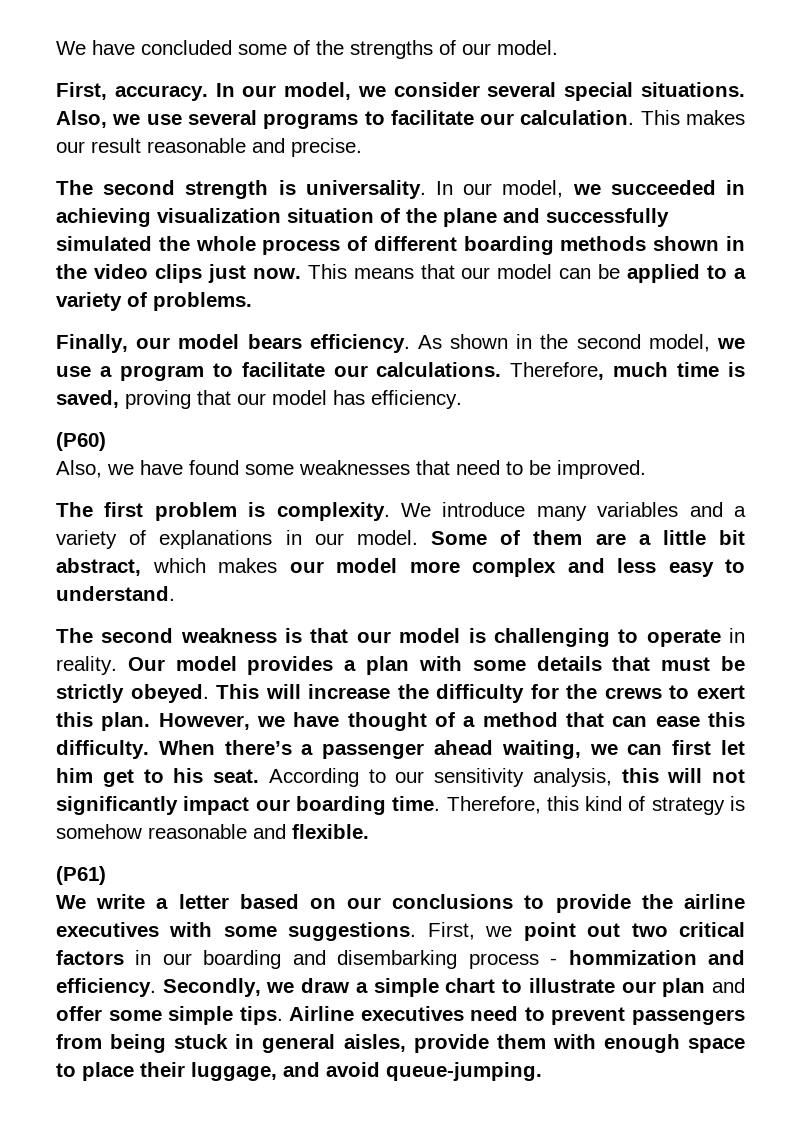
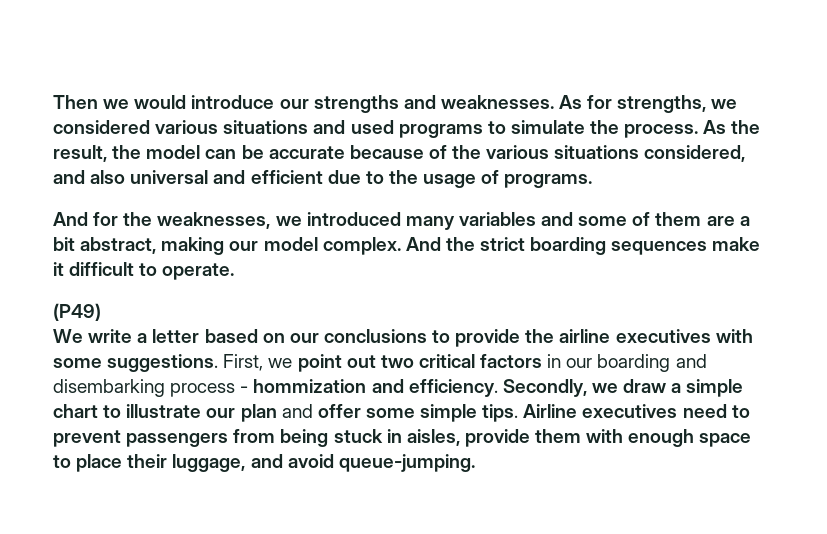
- We have concluded some of the strengths of our model.
- First, accuracy. In our model, we consider several special situations. Also, we use several programs to facilitate our calculation. This makes our result reasonable and precise.
- The second strength is universality. In our model, we succeeded in achieving visualization situation of the plane and successfully simulated the whole process of different boarding methods shown in the video clips just now. This means that our model can be applied to a variety of problems.
- Finally, our model bears efficiency. As shown in the second model, we use a program to facilitate our calculations. Therefore, much time is saved, proving that our model has efficiency.
- (P60)
- Also, we have found some weaknesses that need to be improved.
- The first problem is complexity. We introduce many variables and a variety of explanations in our model. Some of them are a little bit abstract, which makes our model more complex and less easy to understand.
- The second weakness is that our model is challenging to operate in reality. Our model provides a plan with some details that must be strictly obeyed. This will increase the difficulty for the crews to exert this plan. However, we have thought of a method that can ease this difficulty. When there’s a passenger ahead waiting, we can first let him get to his seat. According to our sensitivity analysis, this will not significantly impact our boarding time. Therefore, this kind of strategy is somehow reasonable and flexible.
- (P61)
+ Then we would introduce our strengths and weaknesses. As for strengths, we considered various situations and used programs to simulate the process. As the result, the model can be accurate because of the various situations considered, and also universal and efficient due to the usage of programs.
+ And for the weaknesses, we introduced many variables and some of them are a bit abstract, making our model complex. And the strict boarding sequences make it difficult to operate.
+ (P49)
- Airline executives need to prevent passengers from being stuck in general aisles, provide them with enough space to place their luggage, and avoid queue-jumping.
+ Airline executives need to prevent passengers from being stuck in aisles, provide them with enough space to place their luggage, and avoid queue-jumping.

